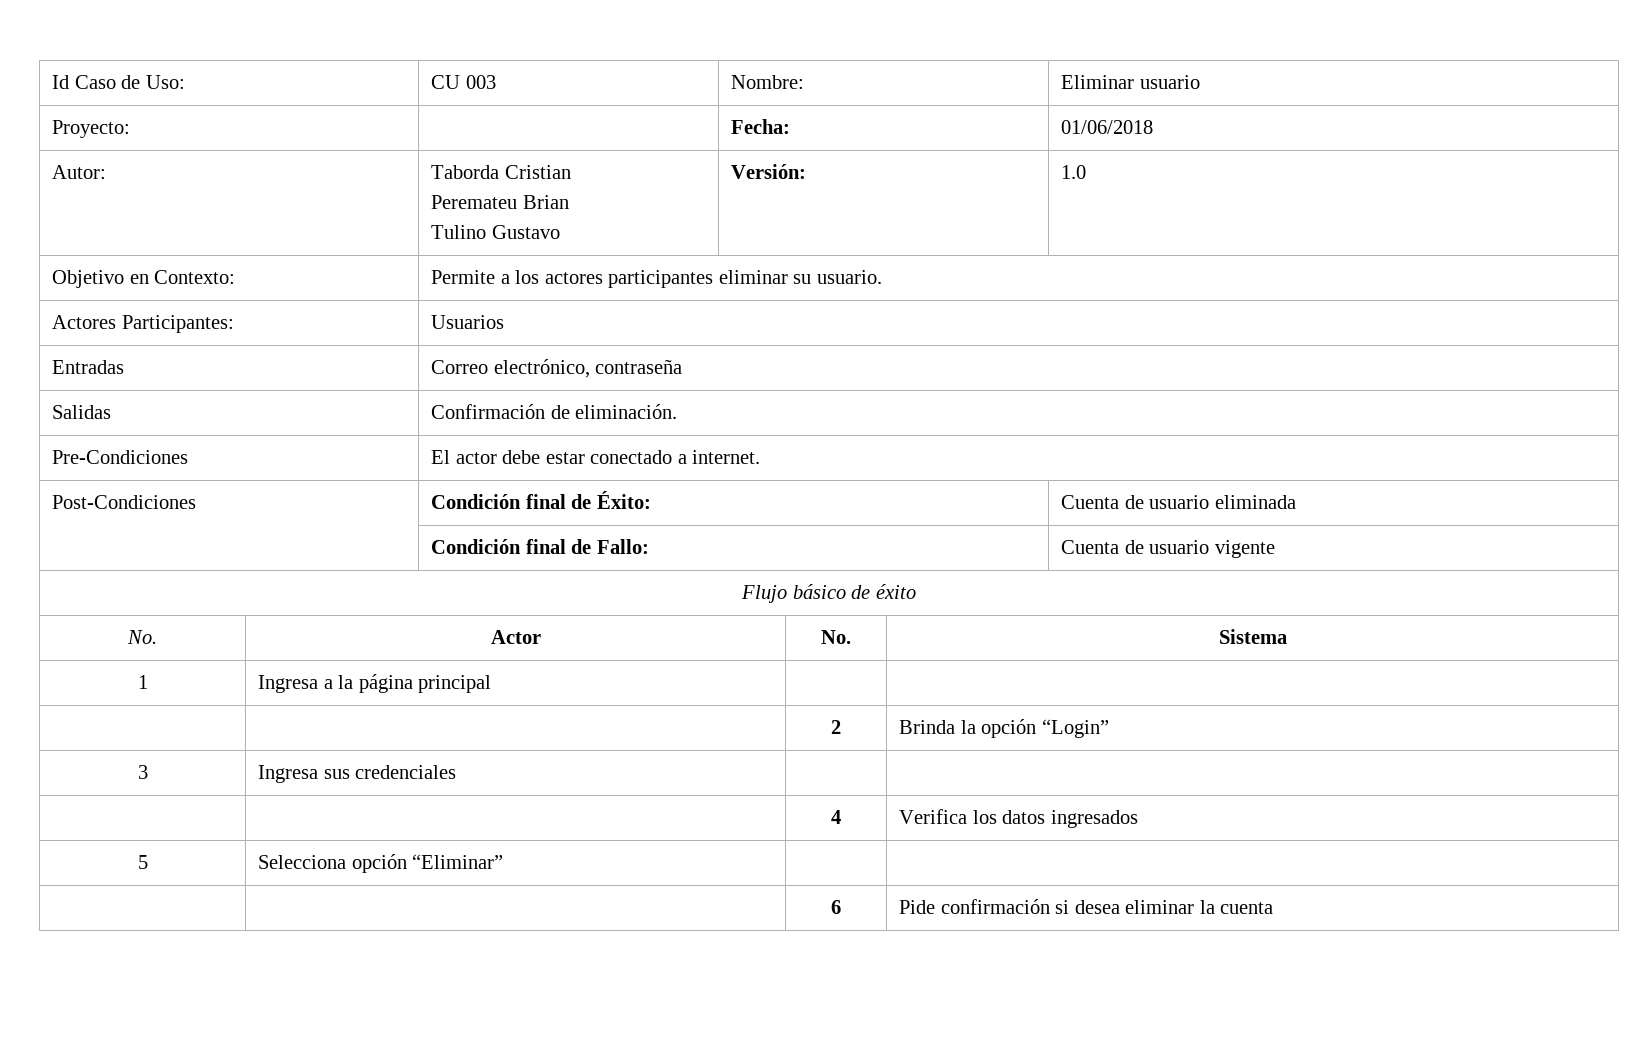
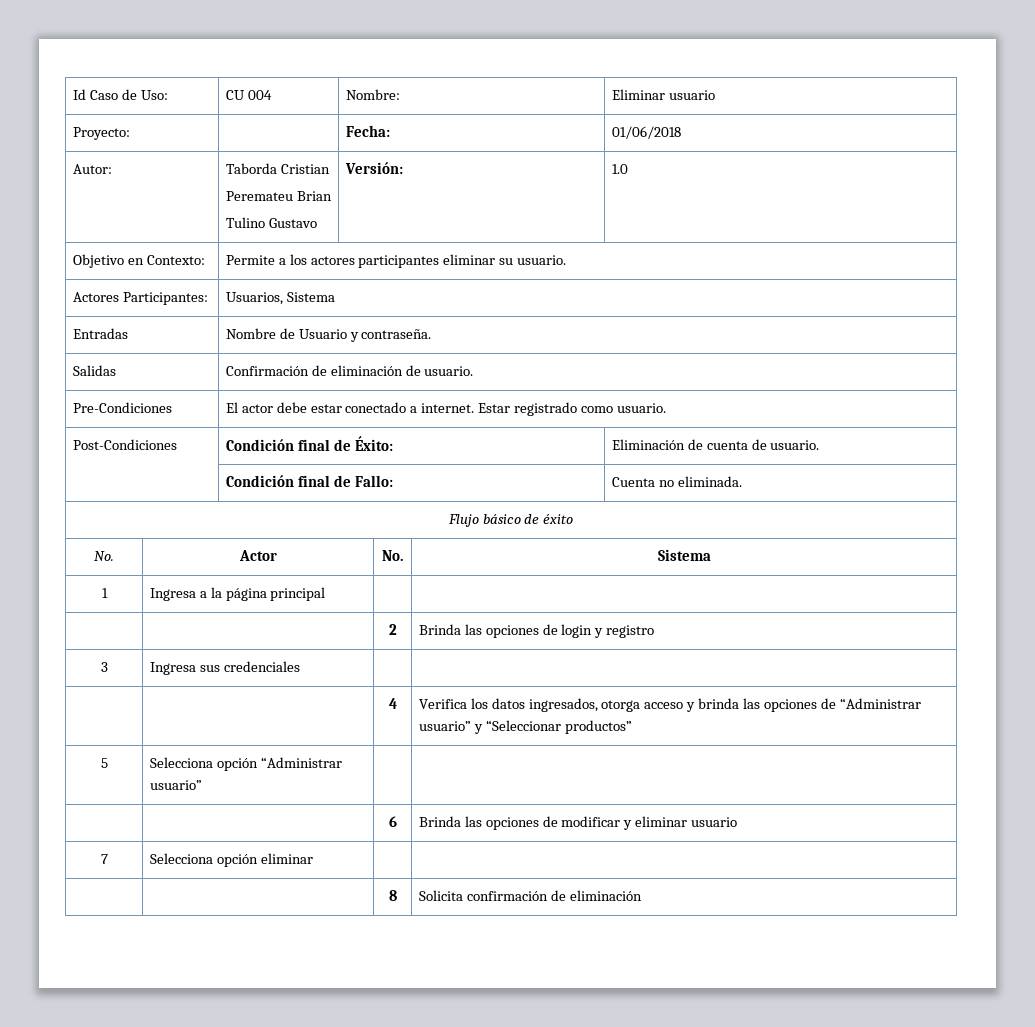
- Id Caso de Uso: | CU 003 | Nombre: | Eliminar usuario
+ Id Caso de Uso: | CU 004 | Nombre: | Eliminar usuario
- Actores Participantes: | Usuarios
+ Actores Participantes: | Usuarios, Sistema
- Entradas | Correo electrónico, contraseña
+ Entradas | Nombre de Usuario y contraseña.
- Salidas | Confirmación de eliminación.
+ Salidas | Confirmación de eliminación de usuario.
- Pre-Condiciones | El actor debe estar conectado a internet.
+ Pre-Condiciones | El actor debe estar conectado a internet. Estar registrado como usuario.
- Post-Condiciones | Condición final de Éxito: | Cuenta de usuario eliminada
+ Post-Condiciones | Condición final de Éxito: | Eliminación de cuenta de usuario.
- | Condición final de Fallo: | Cuenta de usuario vigente
+ | Condición final de Fallo: | Cuenta no eliminada.
- | | 2 | Brinda la opción “Login”
+ | | 2 | Brinda las opciones de login y registro
- | | 4 | Verifica los datos ingresados
+ | | 4 | Verifica los datos ingresados, otorga acceso y brinda las opciones de “Administrar usuario” y “Seleccionar productos”
- 5 | Selecciona opción “Eliminar” | |
+ 5 | Selecciona opción “Administrar usuario” | |
- | | 6 | Pide confirmación si desea eliminar la cuenta
+ | | 6 | Brinda las opciones de modificar y eliminar usuario
+ 7 | Selecciona opción eliminar | |
+ | | 8 | Solicita confirmación de eliminación

